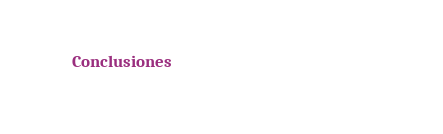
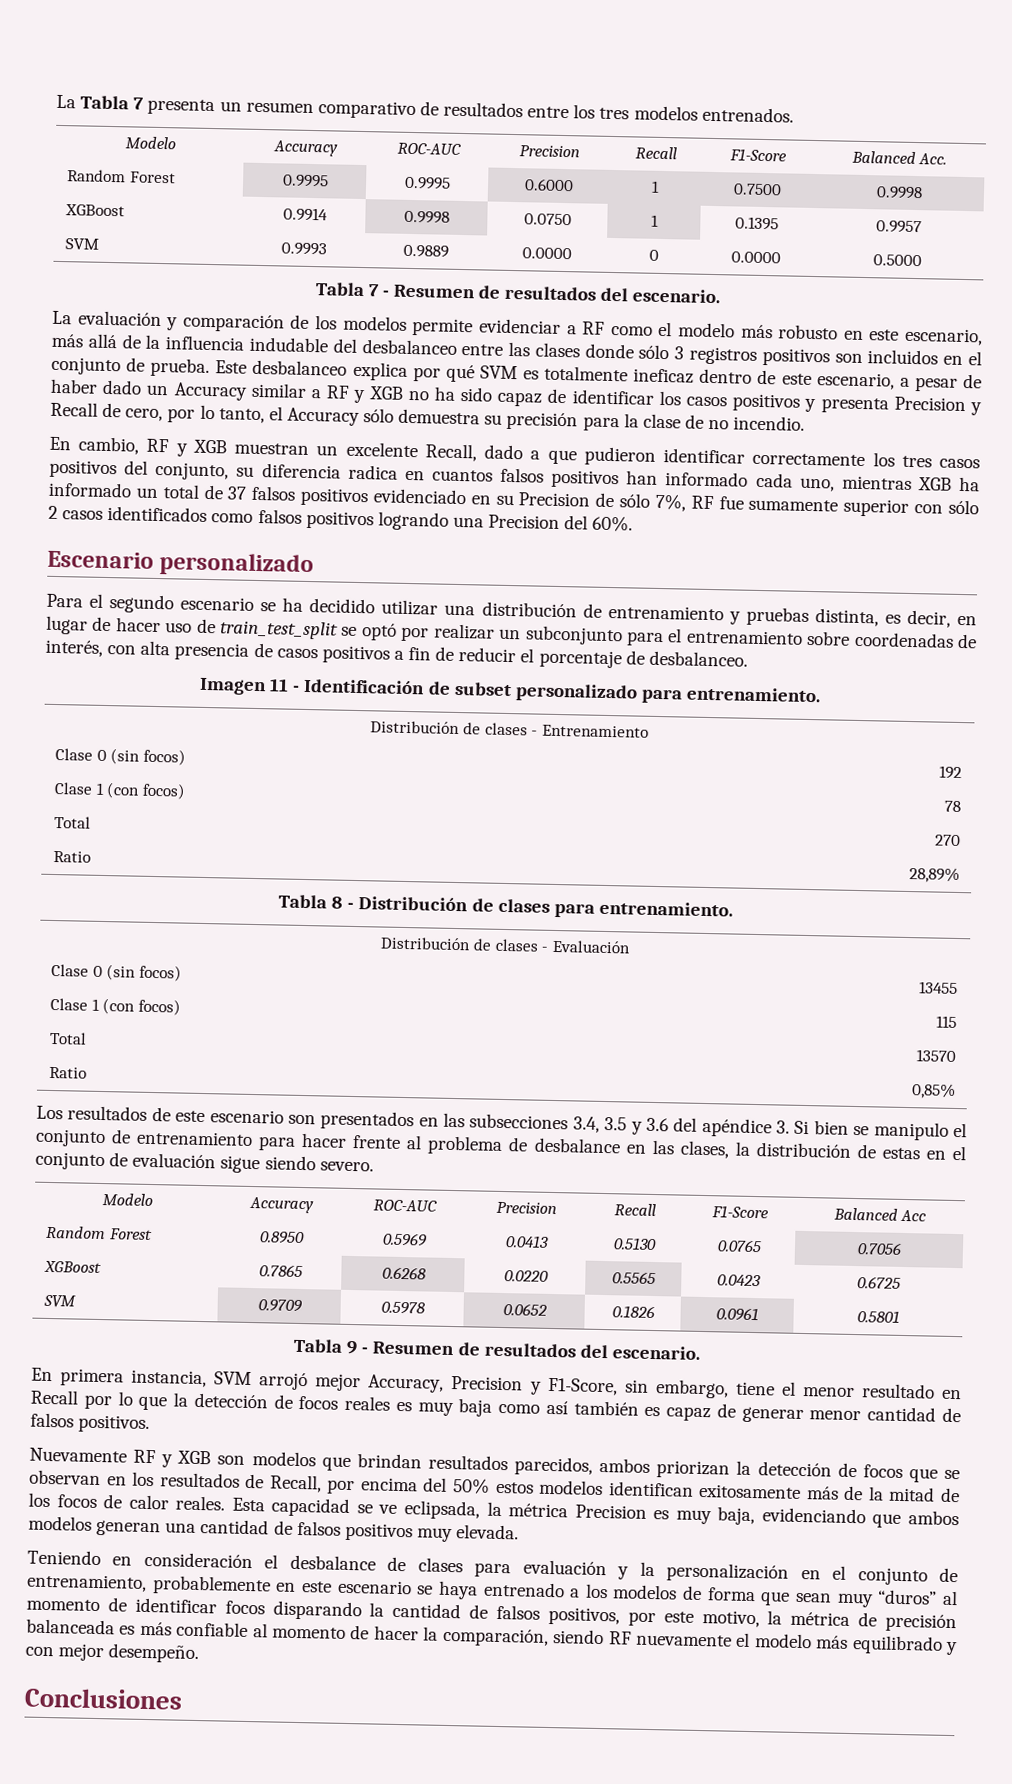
+ La Tabla 7 presenta un resumen comparativo de resultados entre los tres modelos entrenados.
+ Modelo | Accuracy | ROC-AUC | Precision | Recall | F1-Score | Balanced Acc.
+ Random Forest | 0.9995 | 0.9995 | 0.6000 | 1 | 0.7500 | 0.9998
+ XGBoost | 0.9914 | 0.9998 | 0.0750 | 1 | 0.1395 | 0.9957
+ SVM | 0.9993 | 0.9889 | 0.0000 | 0 | 0.0000 | 0.5000
+ Tabla 7 - Resumen de resultados del escenario.
+ La evaluación y comparación de los modelos permite evidenciar a RF como el modelo más robusto en este escenario, más allá de la influencia indudable del desbalanceo entre las clases donde sólo 3 registros positivos son incluidos en el conjunto de prueba. Este desbalanceo explica por qué SVM es totalmente ineficaz dentro de este escenario, a pesar de haber dado un Accuracy similar a RF y XGB no ha sido capaz de identificar los casos positivos y presenta Precision y Recall de cero, por lo tanto, el Accuracy sólo demuestra su precisión para la clase de no incendio.
+ En cambio, RF y XGB muestran un excelente Recall, dado a que pudieron identificar correctamente los tres casos positivos del conjunto, su diferencia radica en cuantos falsos positivos han informado cada uno, mientras XGB ha informado un total de 37 falsos positivos evidenciado en su Precision de sólo 7%, RF fue sumamente superior con sólo 2 casos identificados como falsos positivos logrando una Precision del 60%.
+ Escenario personalizado
+ Para el segundo escenario se ha decidido utilizar una distribución de entrenamiento y pruebas distinta, es decir, en lugar de hacer uso de train_test_split se optó por realizar un subconjunto para el entrenamiento sobre coordenadas de interés, con alta presencia de casos positivos a fin de reducir el porcentaje de desbalanceo.
+ Imagen 11 - Identificación de subset personalizado para entrenamiento.
+ Distribución de clases - Entrenamiento
+ Clase 0 (sin focos) | 192
+ Clase 1 (con focos) | 78
+ Total | 270
+ Ratio | 28,89%
+ Tabla 8 - Distribución de clases para entrenamiento.
+ Distribución de clases - Evaluación
+ Clase 0 (sin focos) | 13455
+ Clase 1 (con focos) | 115
+ Total | 13570
+ Ratio | 0,85%
+ Los resultados de este escenario son presentados en las subsecciones 3.4, 3.5 y 3.6 del apéndice 3. Si bien se manipulo el conjunto de entrenamiento para hacer frente al problema de desbalance en las clases, la distribución de estas en el conjunto de evaluación sigue siendo severo.
+ Modelo | Accuracy | ROC-AUC | Precision | Recall | F1-Score | Balanced Acc
+ Random Forest | 0.8950 | 0.5969 | 0.0413 | 0.5130 | 0.0765 | 0.7056
+ XGBoost | 0.7865 | 0.6268 | 0.0220 | 0.5565 | 0.0423 | 0.6725
+ SVM | 0.9709 | 0.5978 | 0.0652 | 0.1826 | 0.0961 | 0.5801
+ Tabla 9 - Resumen de resultados del escenario.
+ En primera instancia, SVM arrojó mejor Accuracy, Precision y F1-Score, sin embargo, tiene el menor resultado en Recall por lo que la detección de focos reales es muy baja como así también es capaz de generar menor cantidad de falsos positivos.
+ Nuevamente RF y XGB son modelos que brindan resultados parecidos, ambos priorizan la detección de focos que se observan en los resultados de Recall, por encima del 50% estos modelos identifican exitosamente más de la mitad de los focos de calor reales. Esta capacidad se ve eclipsada, la métrica Precision es muy baja, evidenciando que ambos modelos generan una cantidad de falsos positivos muy elevada.
+ Teniendo en consideración el desbalance de clases para evaluación y la personalización en el conjunto de entrenamiento, probablemente en este escenario se haya entrenado a los modelos de forma que sean muy “duros” al momento de identificar focos disparando la cantidad de falsos positivos, por este motivo, la métrica de precisión balanceada es más confiable al momento de hacer la comparación, siendo RF nuevamente el modelo más equilibrado y con mejor desempeño.

